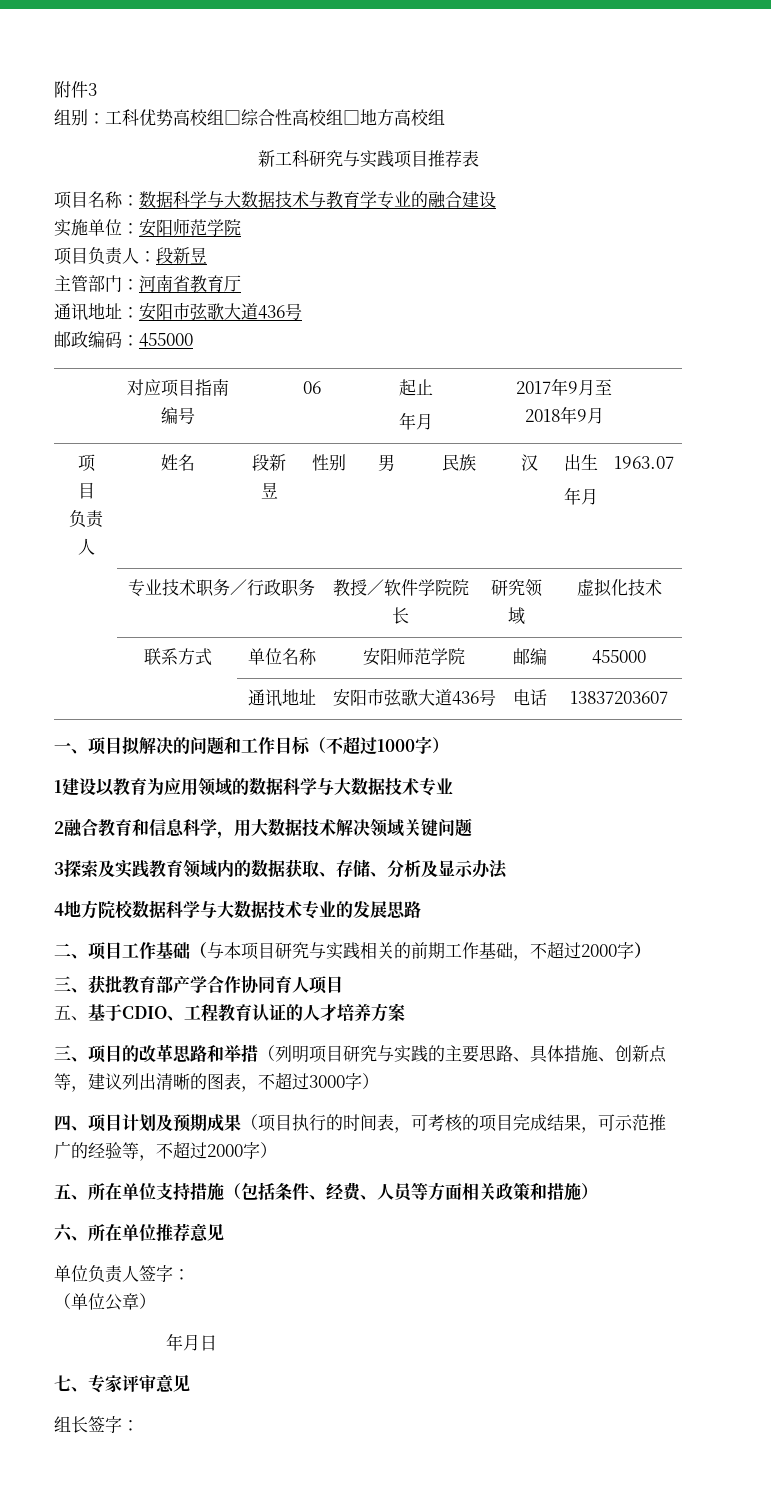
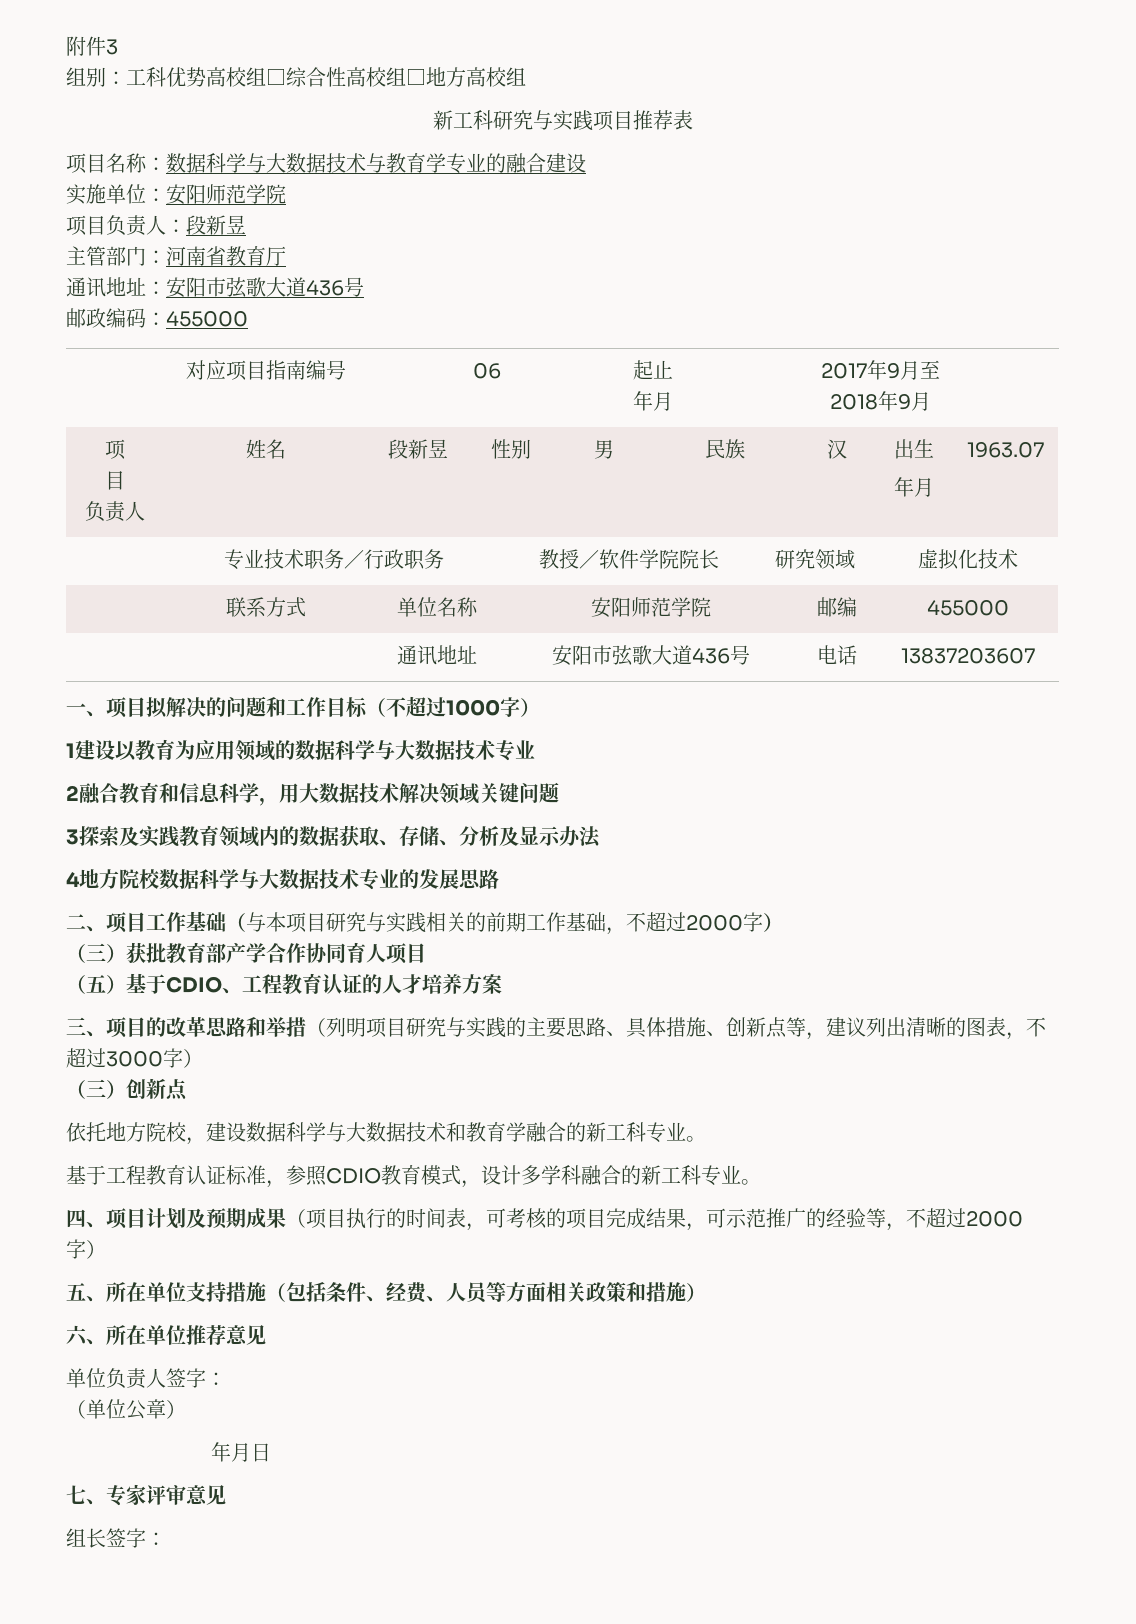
- 三、获批教育部产学合作协同育人项目
+ （三）获批教育部产学合作协同育人项目
- 五、基于CDIO、工程教育认证的人才培养方案
+ （五）基于CDIO、工程教育认证的人才培养方案
+ （三）创新点
+ 依托地方院校，建设数据科学与大数据技术和教育学融合的新工科专业。
+ 基于工程教育认证标准，参照CDIO教育模式，设计多学科融合的新工科专业。

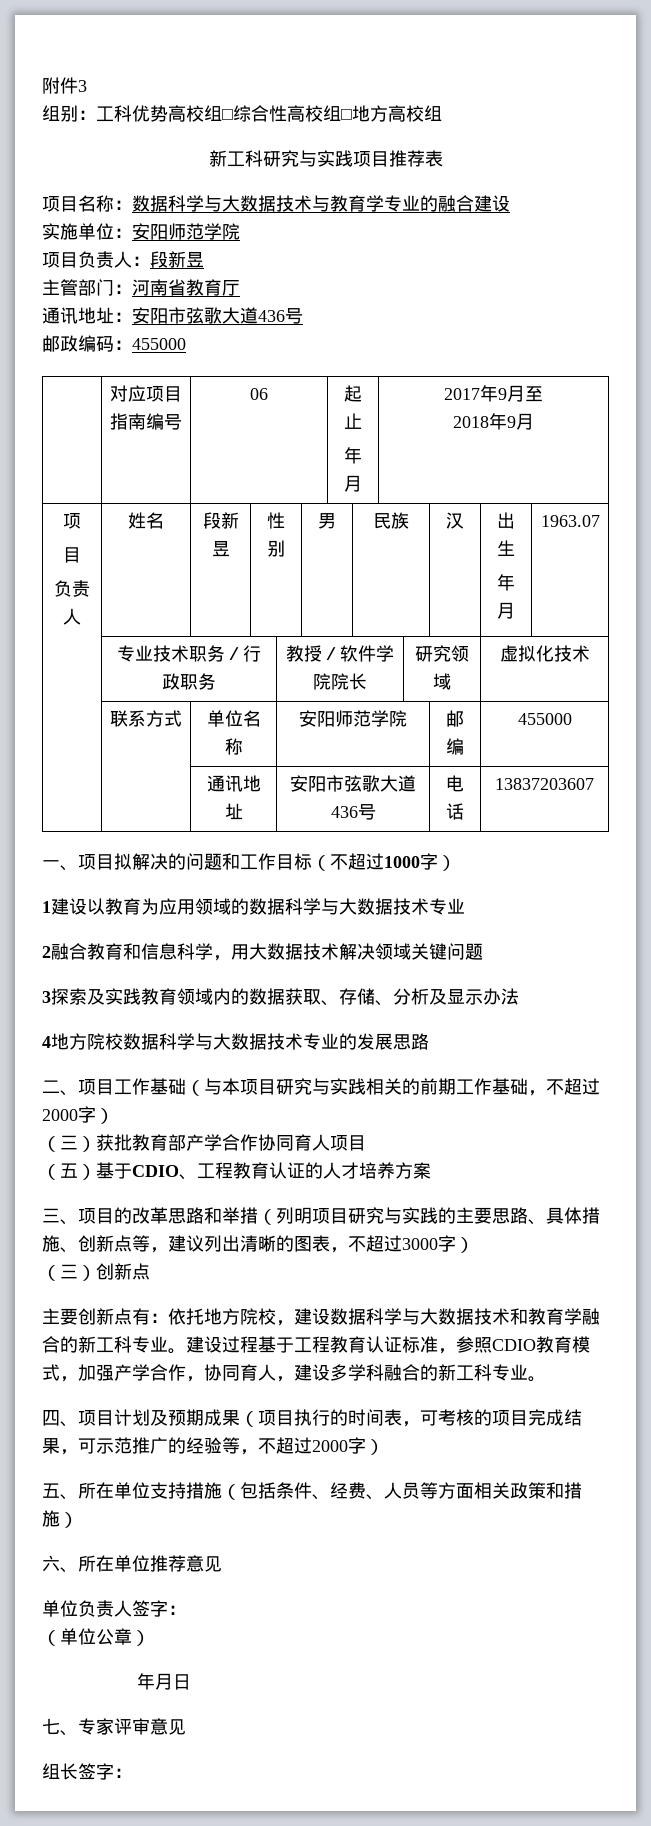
- 依托地方院校，建设数据科学与大数据技术和教育学融合的新工科专业。
- 基于工程教育认证标准，参照CDIO教育模式，设计多学科融合的新工科专业。
+ 主要创新点有：依托地方院校，建设数据科学与大数据技术和教育学融合的新工科专业。建设过程基于工程教育认证标准，参照CDIO教育模式，加强产学合作，协同育人，建设多学科融合的新工科专业。

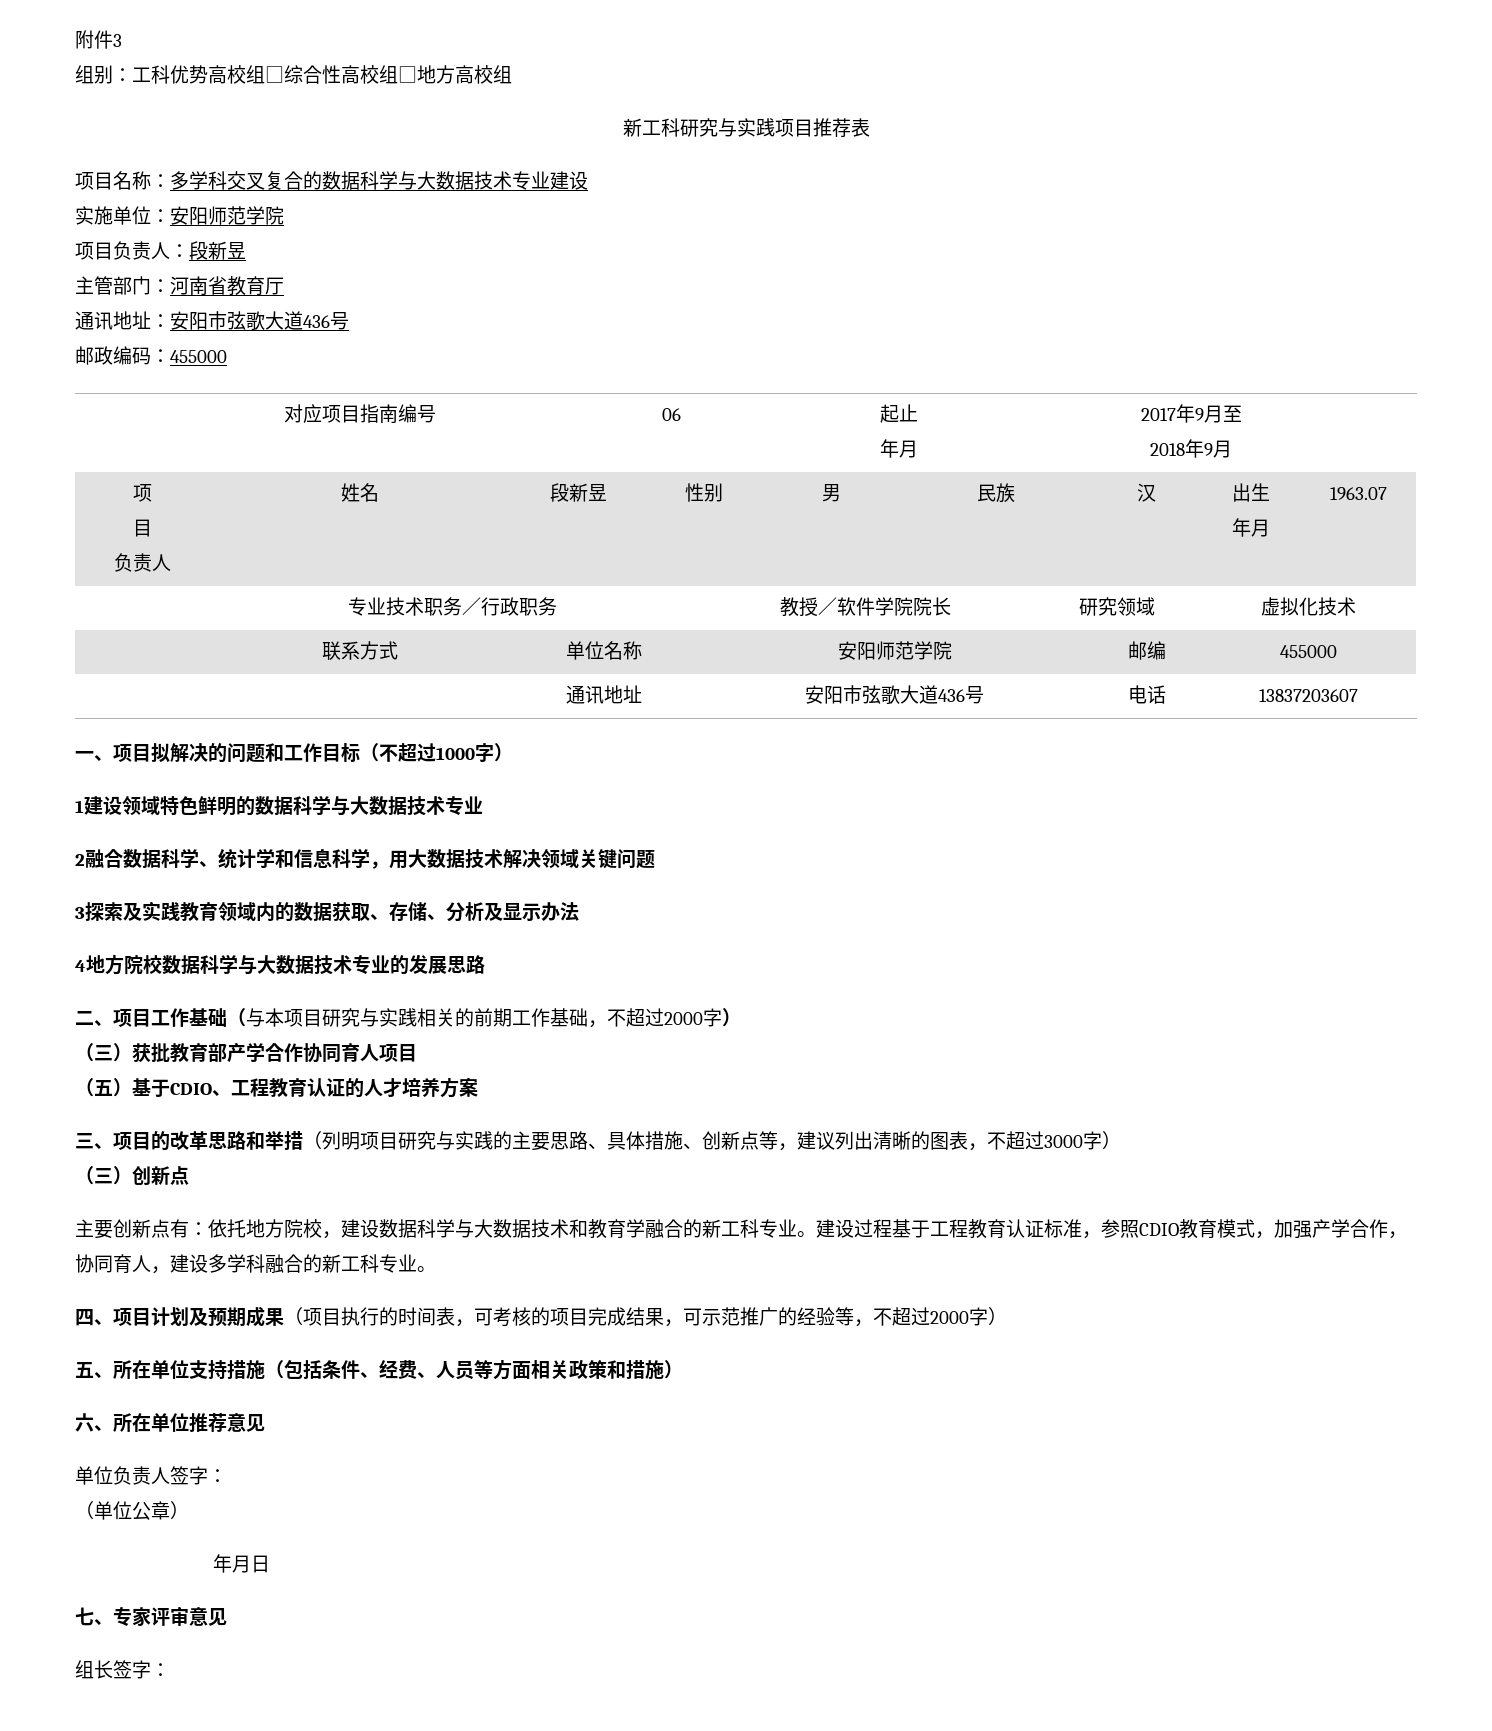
- 项目名称：数据科学与大数据技术与教育学专业的融合建设
+ 项目名称：多学科交叉复合的数据科学与大数据技术专业建设
- 1建设以教育为应用领域的数据科学与大数据技术专业
+ 1建设领域特色鲜明的数据科学与大数据技术专业
- 2融合教育和信息科学，用大数据技术解决领域关键问题
+ 2融合数据科学、统计学和信息科学，用大数据技术解决领域关键问题

